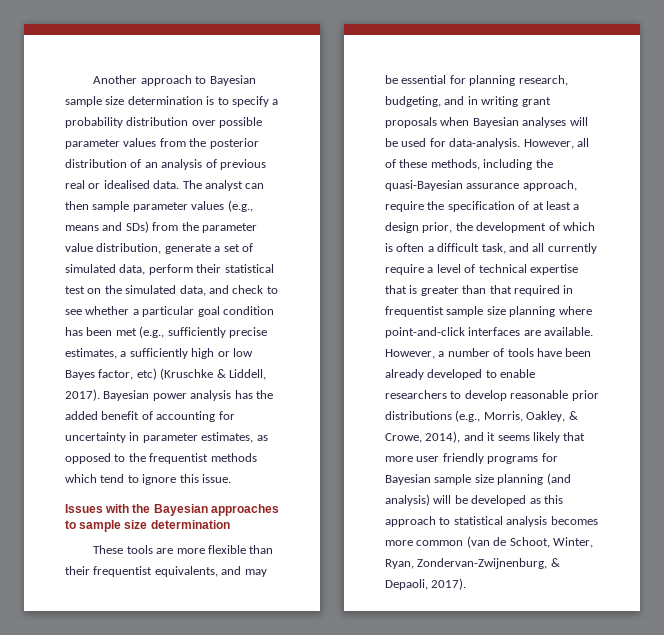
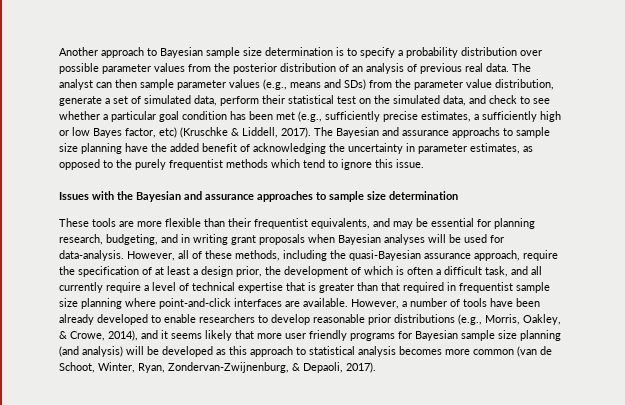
- Another approach to Bayesian sample size determination is to specify a probability distribution over possible parameter values from the posterior distribution of an analysis of previous real or idealised data.
+ Another approach to Bayesian sample size determination is to specify a probability distribution over possible parameter values from the posterior distribution of an analysis of previous real data.
- Bayesian power analysis has the added benefit of accounting for uncertainty in parameter estimates, as opposed to the frequentist methods which tend to ignore this issue.
+ The Bayesian and assurance approachs to sample size planning have the added benefit of acknowledging the uncertainty in parameter estimates, as opposed to the purely frequentist methods which tend to ignore this issue.
- Issues with the Bayesian approaches to sample size determination
+ Issues with the Bayesian and assurance approaches to sample size determination

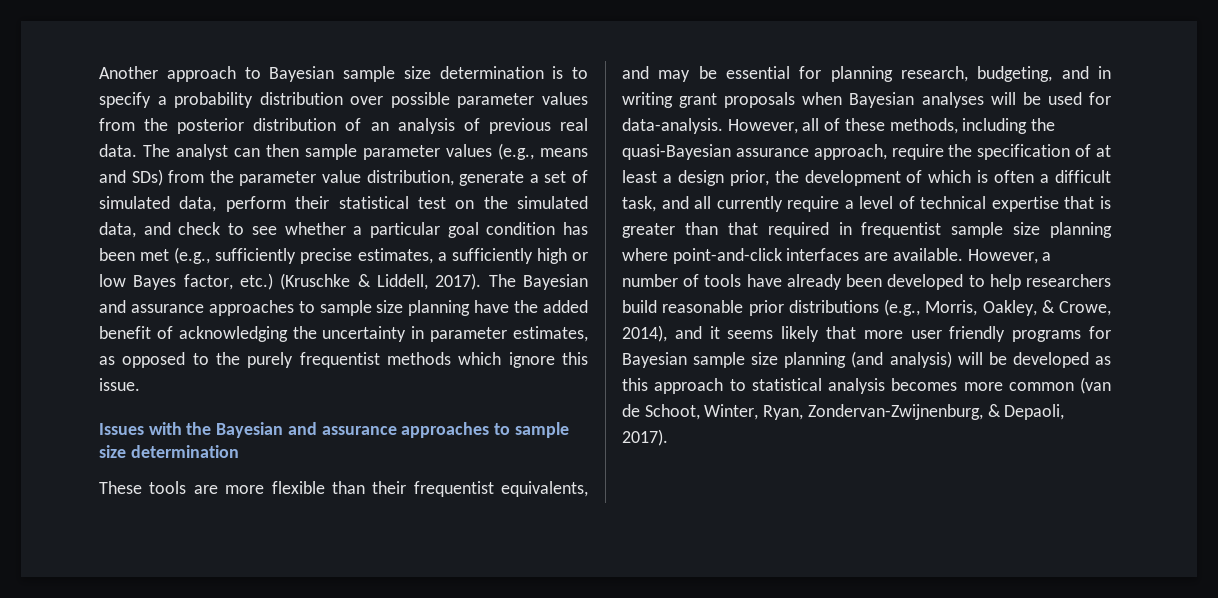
- The analyst can then sample parameter values (e.g., means and SDs) from the parameter value distribution, generate a set of simulated data, perform their statistical test on the simulated data, and check to see whether a particular goal condition has been met (e.g., sufficiently precise estimates, a sufficiently high or low Bayes factor, etc) (Kruschke & Liddell, 2017).
+ The analyst can then sample parameter values (e.g., means and SDs) from the parameter value distribution, generate a set of simulated data, perform their statistical test on the simulated data, and check to see whether a particular goal condition has been met (e.g., sufficiently precise estimates, a sufficiently high or low Bayes factor, etc.) (Kruschke & Liddell, 2017).
- The Bayesian and assurance approachs to sample size planning have the added benefit of acknowledging the uncertainty in parameter estimates, as opposed to the purely frequentist methods which tend to ignore this issue.
+ The Bayesian and assurance approaches to sample size planning have the added benefit of acknowledging the uncertainty in parameter estimates, as opposed to the purely frequentist methods which ignore this issue.
- However, a number of tools have been already developed to enable researchers to develop reasonable prior distributions (e.g., Morris, Oakley, & Crowe, 2014), and it seems likely that more user friendly programs for Bayesian sample size planning (and analysis) will be developed as this approach to statistical analysis becomes more common (van de Schoot, Winter, Ryan, Zondervan-Zwijnenburg, & Depaoli, 2017).
+ However, a number of tools have already been developed to help researchers build reasonable prior distributions (e.g., Morris, Oakley, & Crowe, 2014), and it seems likely that more user friendly programs for Bayesian sample size planning (and analysis) will be developed as this approach to statistical analysis becomes more common (van de Schoot, Winter, Ryan, Zondervan-Zwijnenburg, & Depaoli, 2017).

